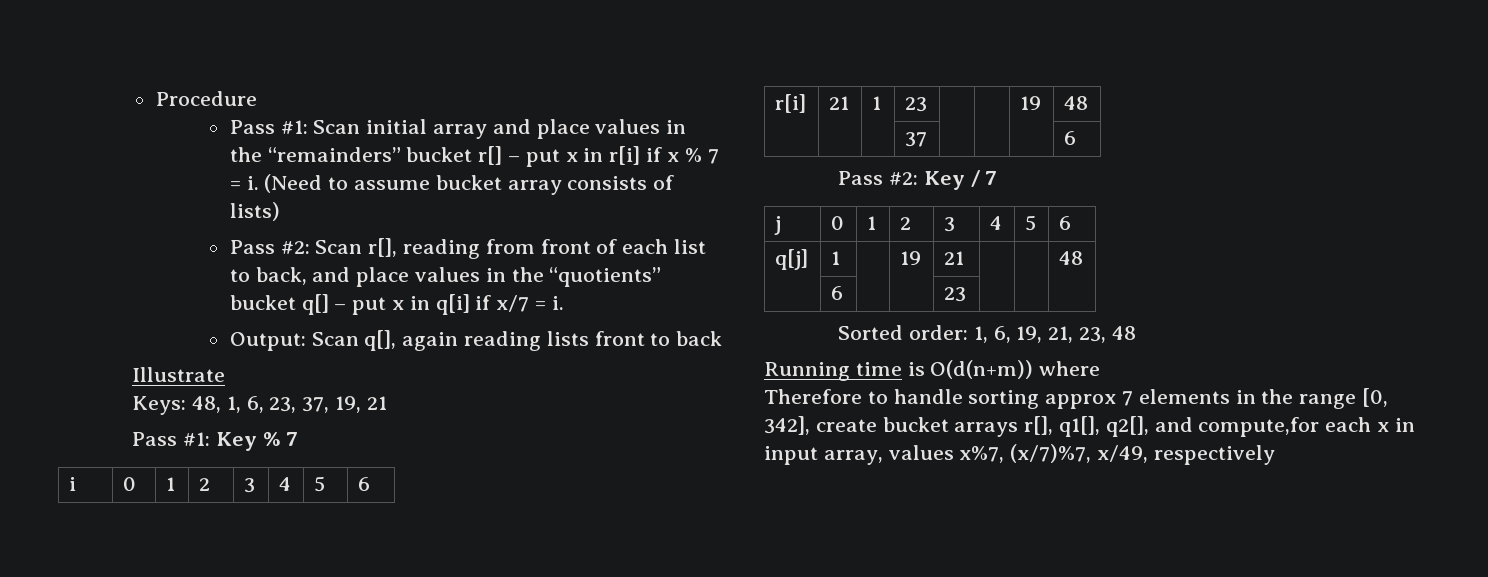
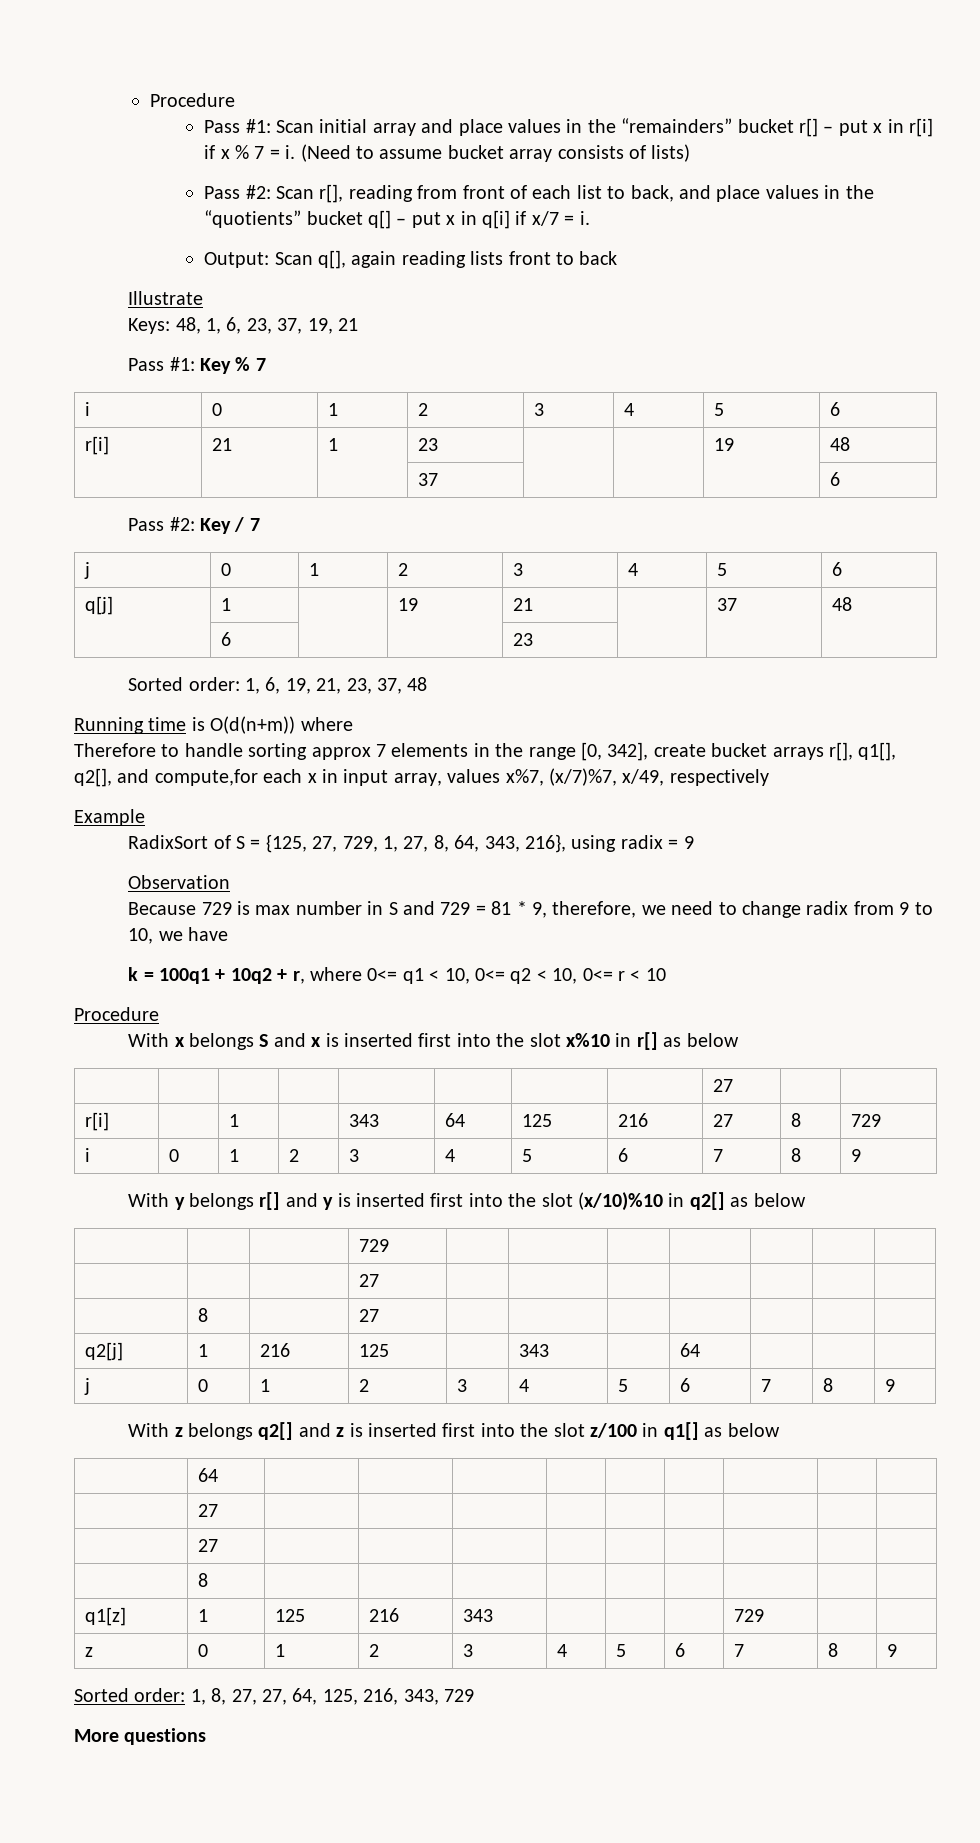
- q[j] | 1 | | 19 | 21 | | | 48
+ q[j] | 1 | | 19 | 21 | | 37 | 48
- Sorted order: 1, 6, 19, 21, 23, 48
+ Sorted order: 1, 6, 19, 21, 23, 37, 48
+ Example
+ RadixSort of S = {125, 27, 729, 1, 27, 8, 64, 343, 216}, using radix = 9
+ Observation
+ Because 729 is max number in S and 729 = 81 * 9, therefore, we need to change radix from 9 to 10, we have
+ k = 100q1 + 10q2 + r, where 0<= q1 < 10, 0<= q2 < 10, 0<= r < 10
+ Procedure
+ With x belongs S and x is inserted first into the slot x%10 in r[] as below
+ | | | | | | | | 27 | |
+ r[i] | | 1 | | 343 | 64 | 125 | 216 | 27 | 8 | 729
+ i | 0 | 1 | 2 | 3 | 4 | 5 | 6 | 7 | 8 | 9
+ With y belongs r[] and y is inserted first into the slot (x/10)%10 in q2[] as below
+ | | | 729 | | | | | | |
+ | | | 27 | | | | | | |
+ | 8 | | 27 | | | | | | |
+ q2[j] | 1 | 216 | 125 | | 343 | | 64 | | |
+ j | 0 | 1 | 2 | 3 | 4 | 5 | 6 | 7 | 8 | 9
+ With z belongs q2[] and z is inserted first into the slot z/100 in q1[] as below
+ | 64 | | | | | | | | |
+ | 27 | | | | | | | | |
+ | 27 | | | | | | | | |
+ | 8 | | | | | | | | |
+ q1[z] | 1 | 125 | 216 | 343 | | | | 729 | |
+ z | 0 | 1 | 2 | 3 | 4 | 5 | 6 | 7 | 8 | 9
+ Sorted order: 1, 8, 27, 27, 64, 125, 216, 343, 729
+ More questions

